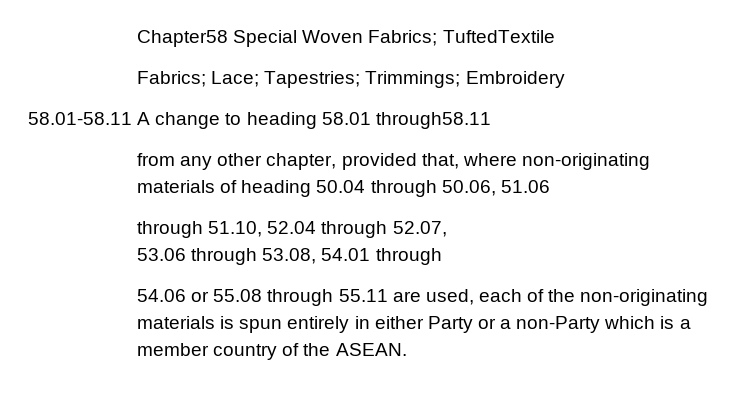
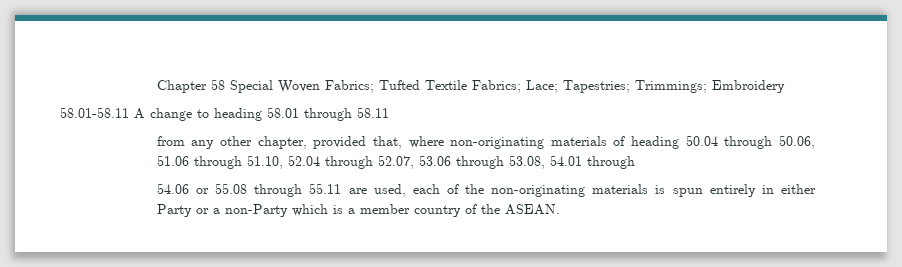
- Chapter58 Special Woven Fabrics; TuftedTextile
- Fabrics; Lace; Tapestries; Trimmings; Embroidery
+ Chapter 58 Special Woven Fabrics; Tufted Textile Fabrics; Lace; Tapestries; Trimmings; Embroidery
- 58.01-58.11 A change to heading 58.01 through58.11
+ 58.01-58.11 A change to heading 58.01 through 58.11
- from any other chapter, provided that, where non-originating materials of heading 50.04 through 50.06, 51.06
- through 51.10, 52.04 through 52.07,
- 53.06 through 53.08, 54.01 through
+ from any other chapter, provided that, where non-originating materials of heading 50.04 through 50.06, 51.06 through 51.10, 52.04 through 52.07, 53.06 through 53.08, 54.01 through

